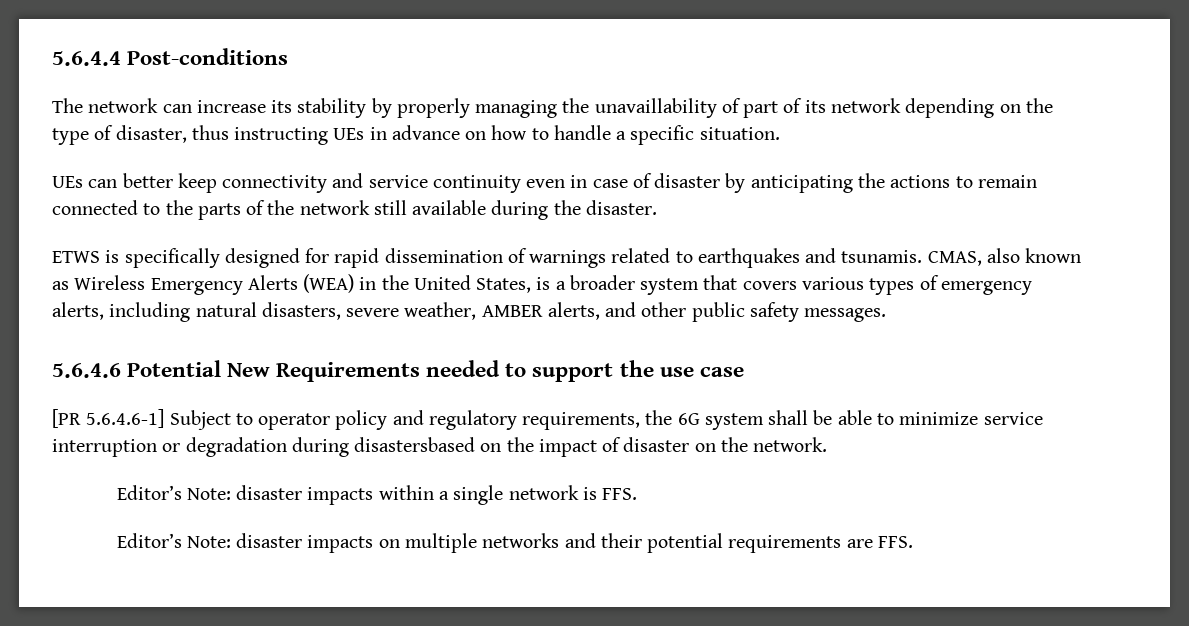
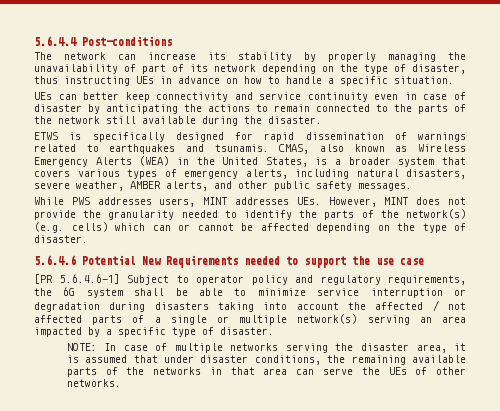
- The network can increase its stability by properly managing the unavaillability of part of its network depending on the type of disaster, thus instructing UEs in advance on how to handle a specific situation.
+ The network can increase its stability by properly managing the unavailability of part of its network depending on the type of disaster, thus instructing UEs in advance on how to handle a specific situation.
+ While PWS addresses users, MINT addresses UEs. However, MINT does not provide the granularity needed to identify the parts of the network(s) (e.g. cells) which can or cannot be affected depending on the type of disaster.
- [PR 5.6.4.6-1] Subject to operator policy and regulatory requirements, the 6G system shall be able to minimize service interruption or degradation during disastersbased on the impact of disaster on the network.
- Editor’s Note: disaster impacts within a single network is FFS.
- Editor’s Note: disaster impacts on multiple networks and their potential requirements are FFS.
+ [PR 5.6.4.6-1] Subject to operator policy and regulatory requirements, the 6G system shall be able to minimize service interruption or degradation during disasters taking into account the affected / not affected parts of a single or multiple network(s) serving an area impacted by a specific type of disaster.
+ NOTE: In case of multiple networks serving the disaster area, it is assumed that under disaster conditions, the remaining available parts of the networks in that area can serve the UEs of other networks.

